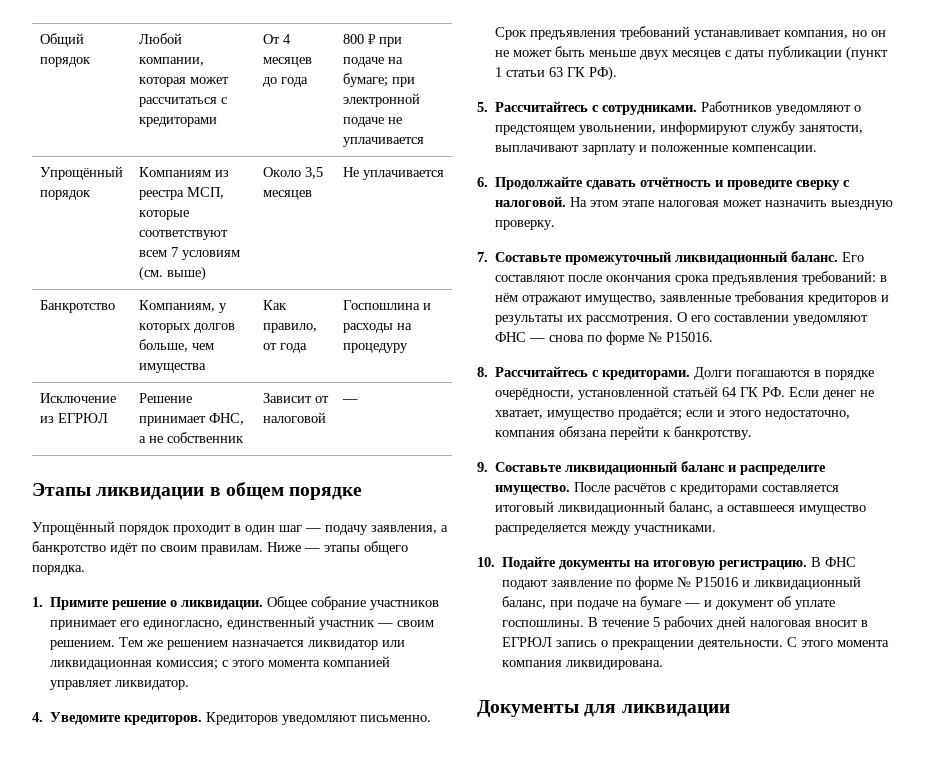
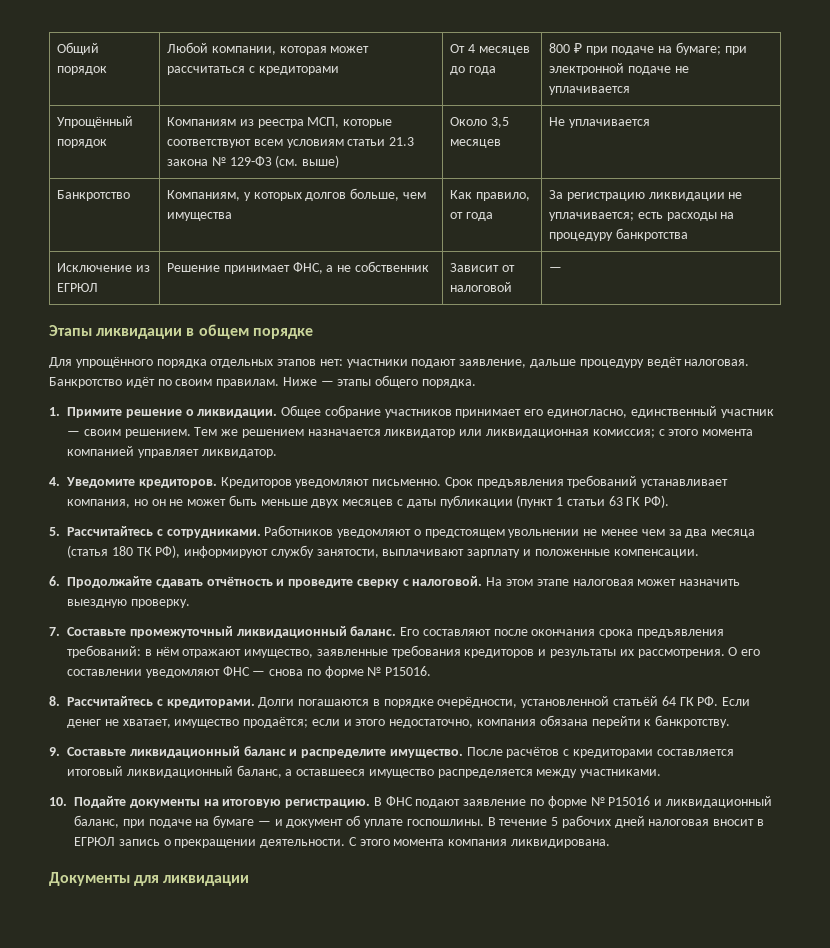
- Упрощённый порядок | Компаниям из реестра МСП, которые соответствуют всем 7 условиям (см. выше) | Около 3,5 месяцев | Не уплачивается
+ Упрощённый порядок | Компаниям из реестра МСП, которые соответствуют всем условиям статьи 21.3 закона № 129-ФЗ (см. выше) | Около 3,5 месяцев | Не уплачивается
- Банкротство | Компаниям, у которых долгов больше, чем имущества | Как правило, от года | Госпошлина и расходы на процедуру
+ Банкротство | Компаниям, у которых долгов больше, чем имущества | Как правило, от года | За регистрацию ликвидации не уплачивается; есть расходы на процедуру банкротства
- Упрощённый порядок проходит в один шаг — подачу заявления, а банкротство идёт по своим правилам.
+ Для упрощённого порядка отдельных этапов нет: участники подают заявление, дальше процедуру ведёт налоговая. Банкротство идёт по своим правилам.
- Работников уведомляют о предстоящем увольнении, информируют службу занятости, выплачивают зарплату и положенные компенсации.
+ Работников уведомляют о предстоящем увольнении не менее чем за два месяца (статья 180 ТК РФ), информируют службу занятости, выплачивают зарплату и положенные компенсации.

